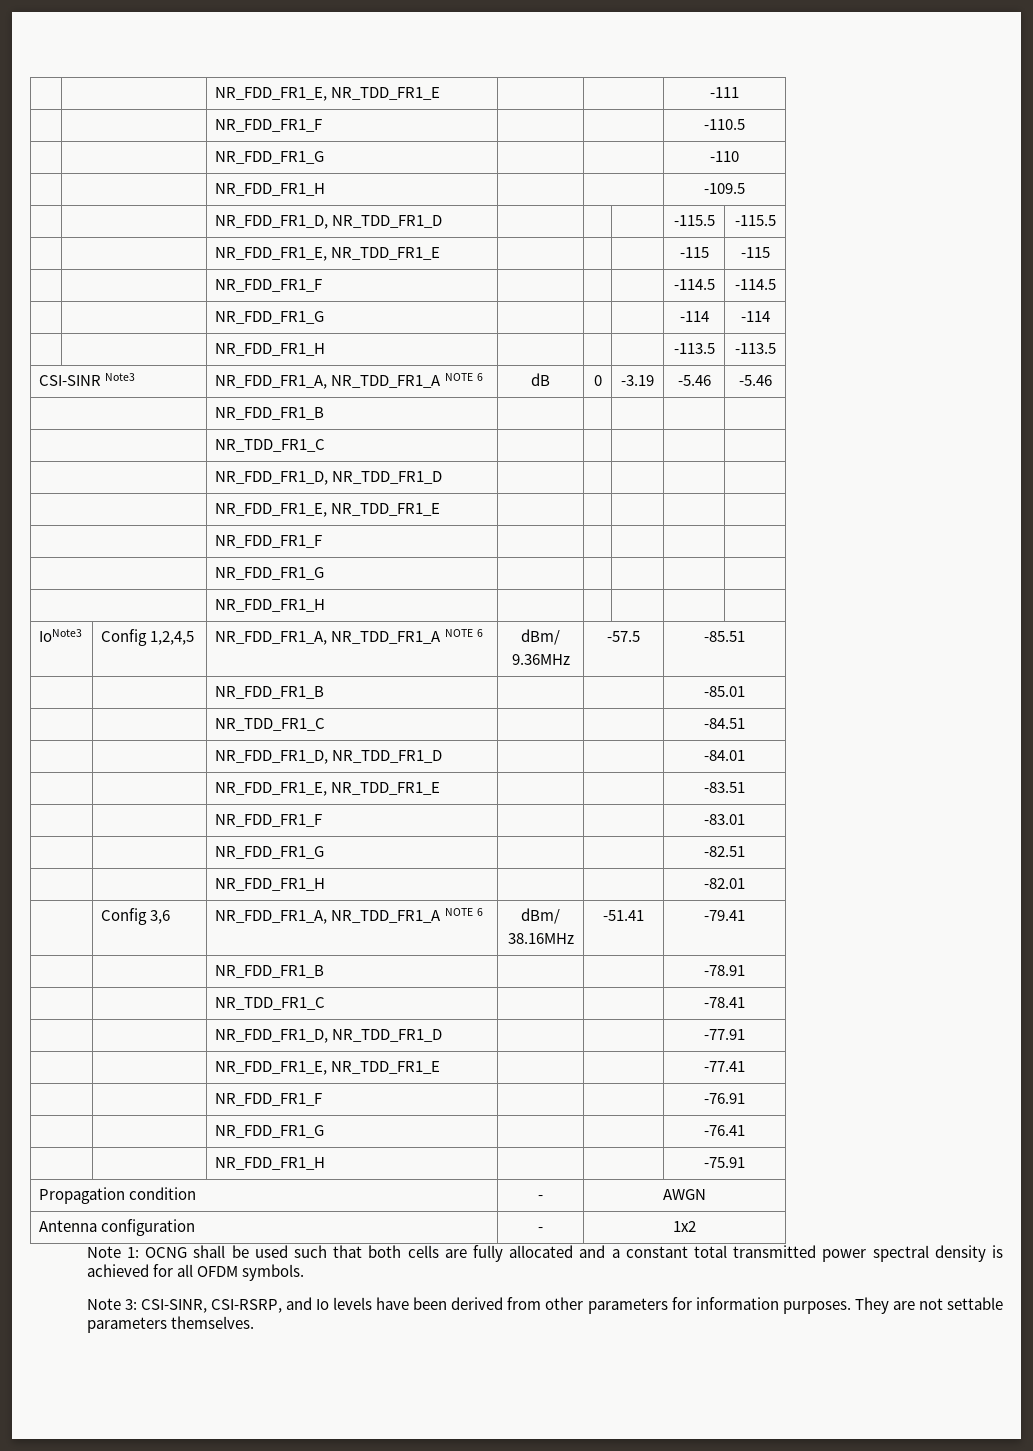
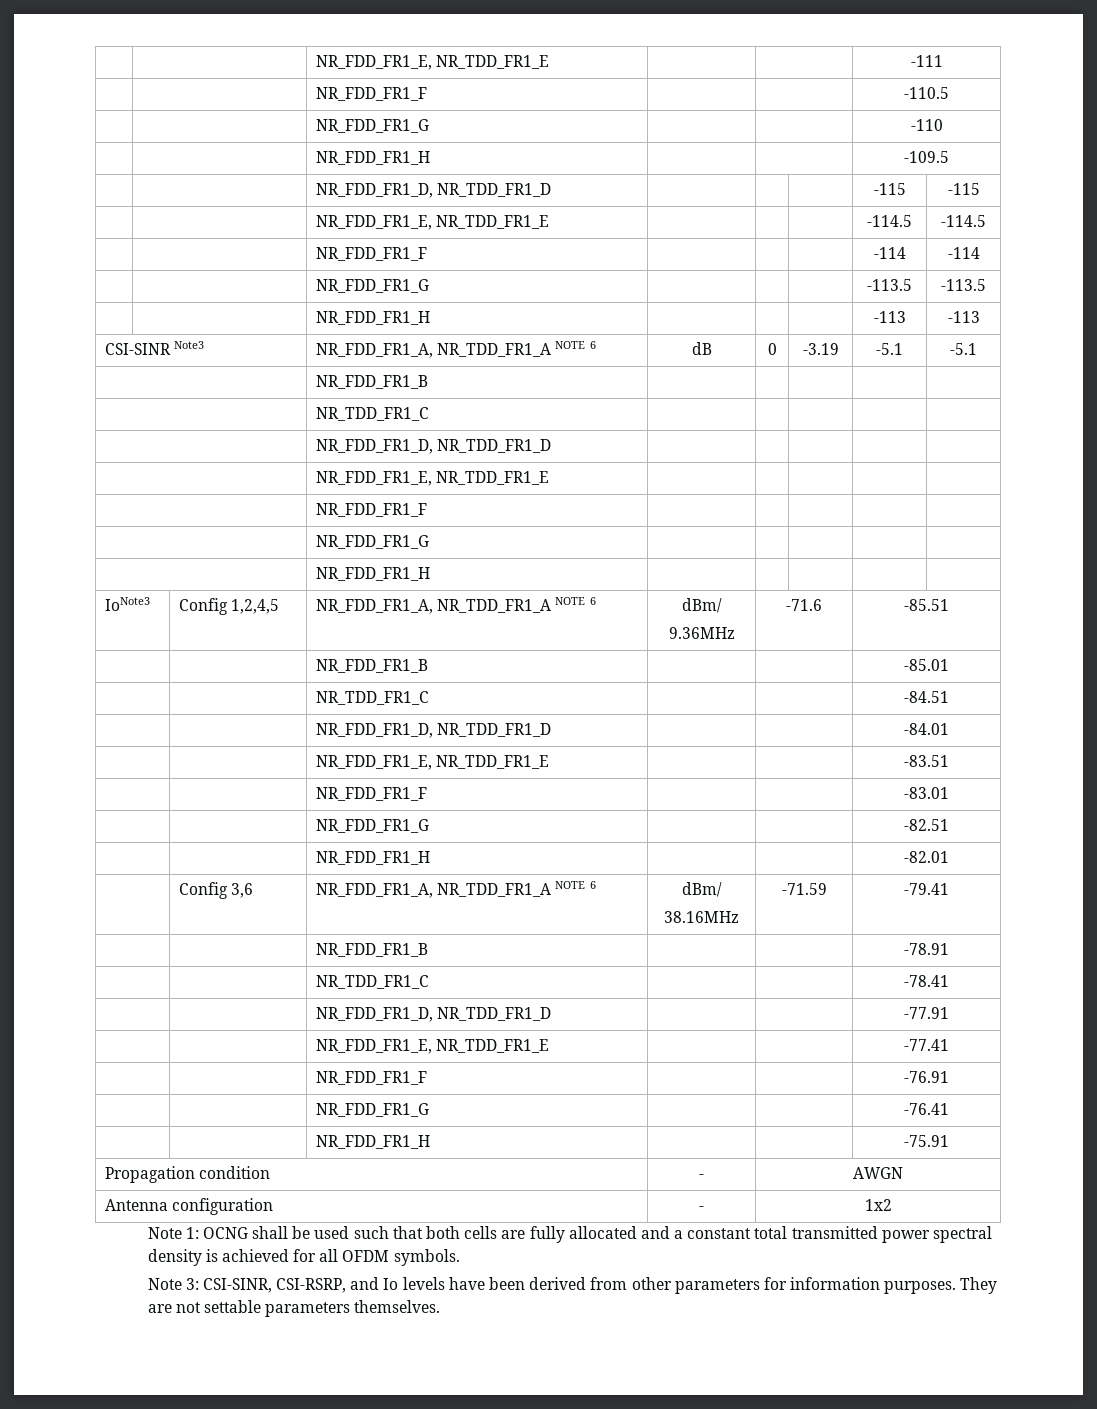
- | | NR_FDD_FR1_D, NR_TDD_FR1_D | | | | -115.5 | -115.5
- | | NR_FDD_FR1_E, NR_TDD_FR1_E | | | | -115 | -115
+ | | NR_FDD_FR1_D, NR_TDD_FR1_D | | | | -115 | -115
- | | NR_FDD_FR1_F | | | | -114.5 | -114.5
+ | | NR_FDD_FR1_E, NR_TDD_FR1_E | | | | -114.5 | -114.5
- | | NR_FDD_FR1_G | | | | -114 | -114
+ | | NR_FDD_FR1_F | | | | -114 | -114
- | | NR_FDD_FR1_H | | | | -113.5 | -113.5
+ | | NR_FDD_FR1_G | | | | -113.5 | -113.5
+ | | NR_FDD_FR1_H | | | | -113 | -113
- CSI-SINR Note3 | NR_FDD_FR1_A, NR_TDD_FR1_A NOTE 6 | dB | 0 | -3.19 | -5.46 | -5.46
+ CSI-SINR Note3 | NR_FDD_FR1_A, NR_TDD_FR1_A NOTE 6 | dB | 0 | -3.19 | -5.1 | -5.1
  IoNote3 | Config 1,2,4,5 | NR_FDD_FR1_A, NR_TDD_FR1_A NOTE 6 | dBm/
- 9.36MHz | -57.5 | -85.51
+ 9.36MHz | -71.6 | -85.51
  | Config 3,6 | NR_FDD_FR1_A, NR_TDD_FR1_A NOTE 6 | dBm/
- 38.16MHz | -51.41 | -79.41
+ 38.16MHz | -71.59 | -79.41

